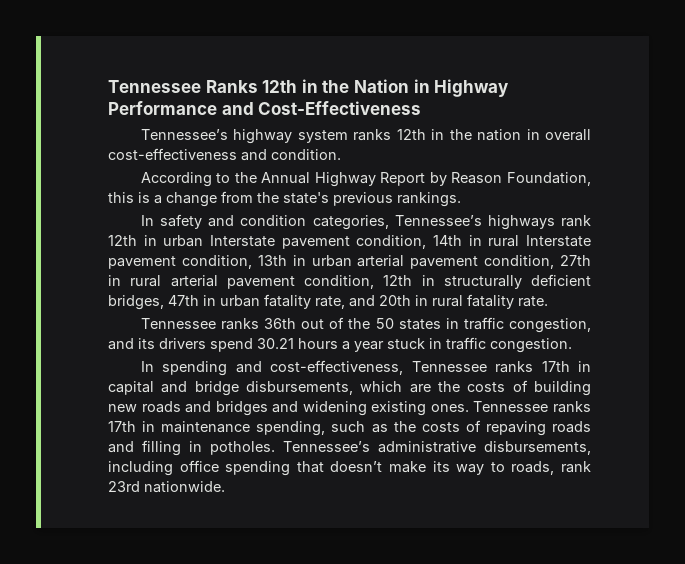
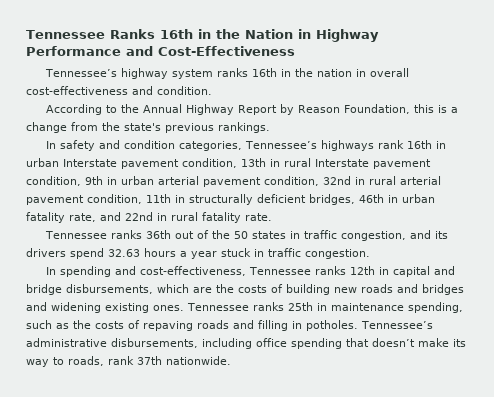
- Tennessee Ranks 12th in the Nation in Highway Performance and Cost-Effectiveness
+ Tennessee Ranks 16th in the Nation in Highway Performance and Cost-Effectiveness
- Tennessee’s highway system ranks 12th in the nation in overall cost-effectiveness and condition.
+ Tennessee’s highway system ranks 16th in the nation in overall cost-effectiveness and condition.
- In safety and condition categories, Tennessee’s highways rank 12th in urban Interstate pavement condition, 14th in rural Interstate pavement condition, 13th in urban arterial pavement condition, 27th in rural arterial pavement condition, 12th in structurally deficient bridges, 47th in urban fatality rate, and 20th in rural fatality rate.
+ In safety and condition categories, Tennessee’s highways rank 16th in urban Interstate pavement condition, 13th in rural Interstate pavement condition, 9th in urban arterial pavement condition, 32nd in rural arterial pavement condition, 11th in structurally deficient bridges, 46th in urban fatality rate, and 22nd in rural fatality rate.
- Tennessee ranks 36th out of the 50 states in traffic congestion, and its drivers spend 30.21 hours a year stuck in traffic congestion.
+ Tennessee ranks 36th out of the 50 states in traffic congestion, and its drivers spend 32.63 hours a year stuck in traffic congestion.
- In spending and cost-effectiveness, Tennessee ranks 17th in capital and bridge disbursements, which are the costs of building new roads and bridges and widening existing ones.
+ In spending and cost-effectiveness, Tennessee ranks 12th in capital and bridge disbursements, which are the costs of building new roads and bridges and widening existing ones.
- Tennessee ranks 17th in maintenance spending, such as the costs of repaving roads and filling in potholes.
+ Tennessee ranks 25th in maintenance spending, such as the costs of repaving roads and filling in potholes.
- Tennessee’s administrative disbursements, including office spending that doesn’t make its way to roads, rank 23rd nationwide.
+ Tennessee’s administrative disbursements, including office spending that doesn’t make its way to roads, rank 37th nationwide.

